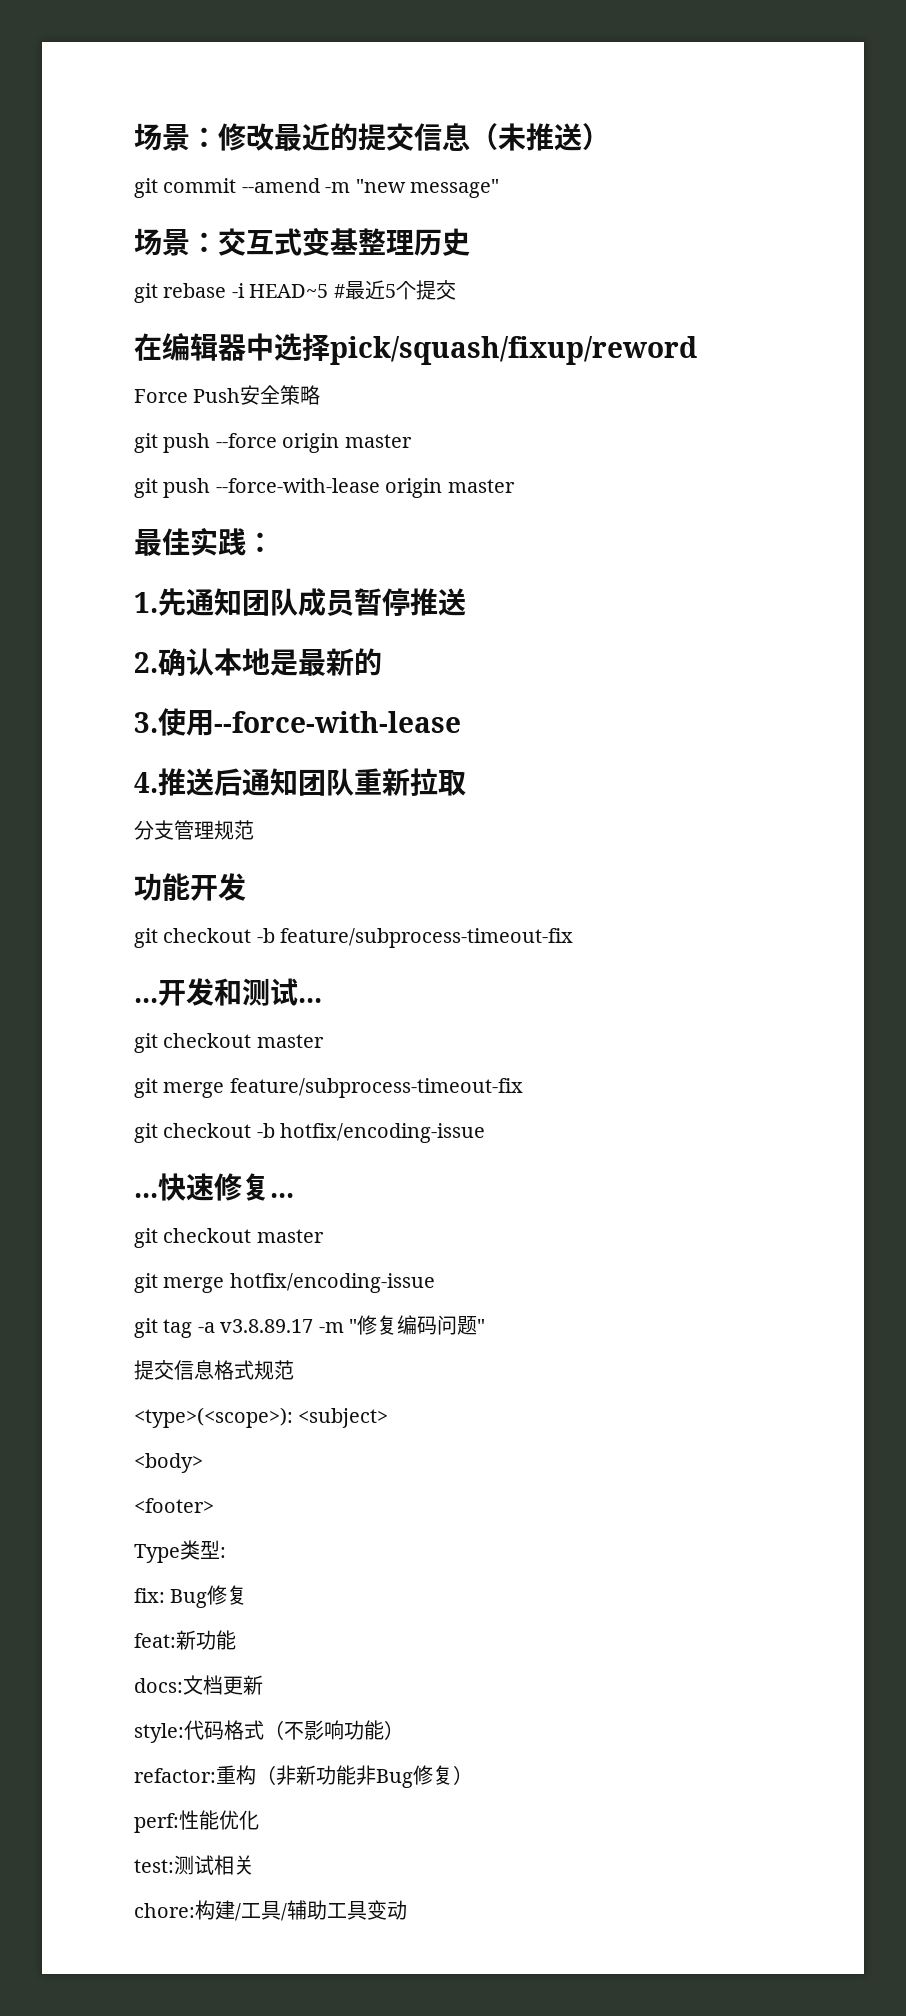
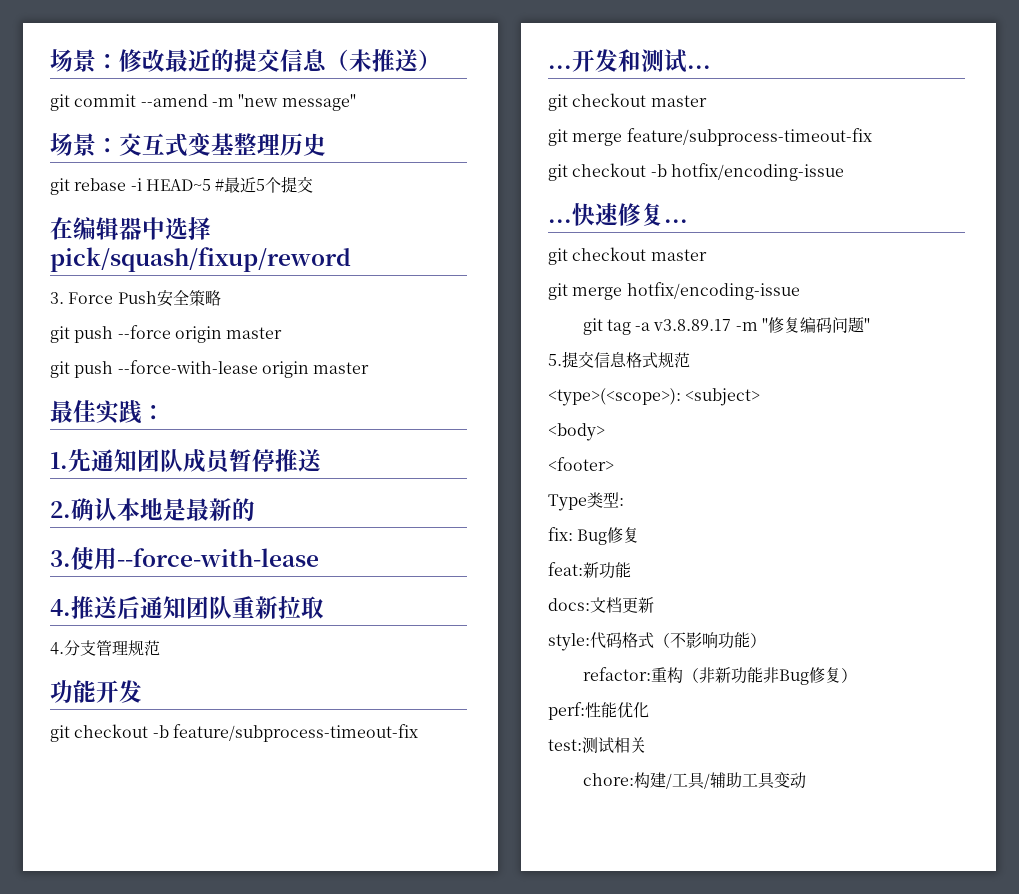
- Force Push安全策略
+ 3. Force Push安全策略
- 分支管理规范
+ 4.分支管理规范
- 提交信息格式规范
+ 5.提交信息格式规范

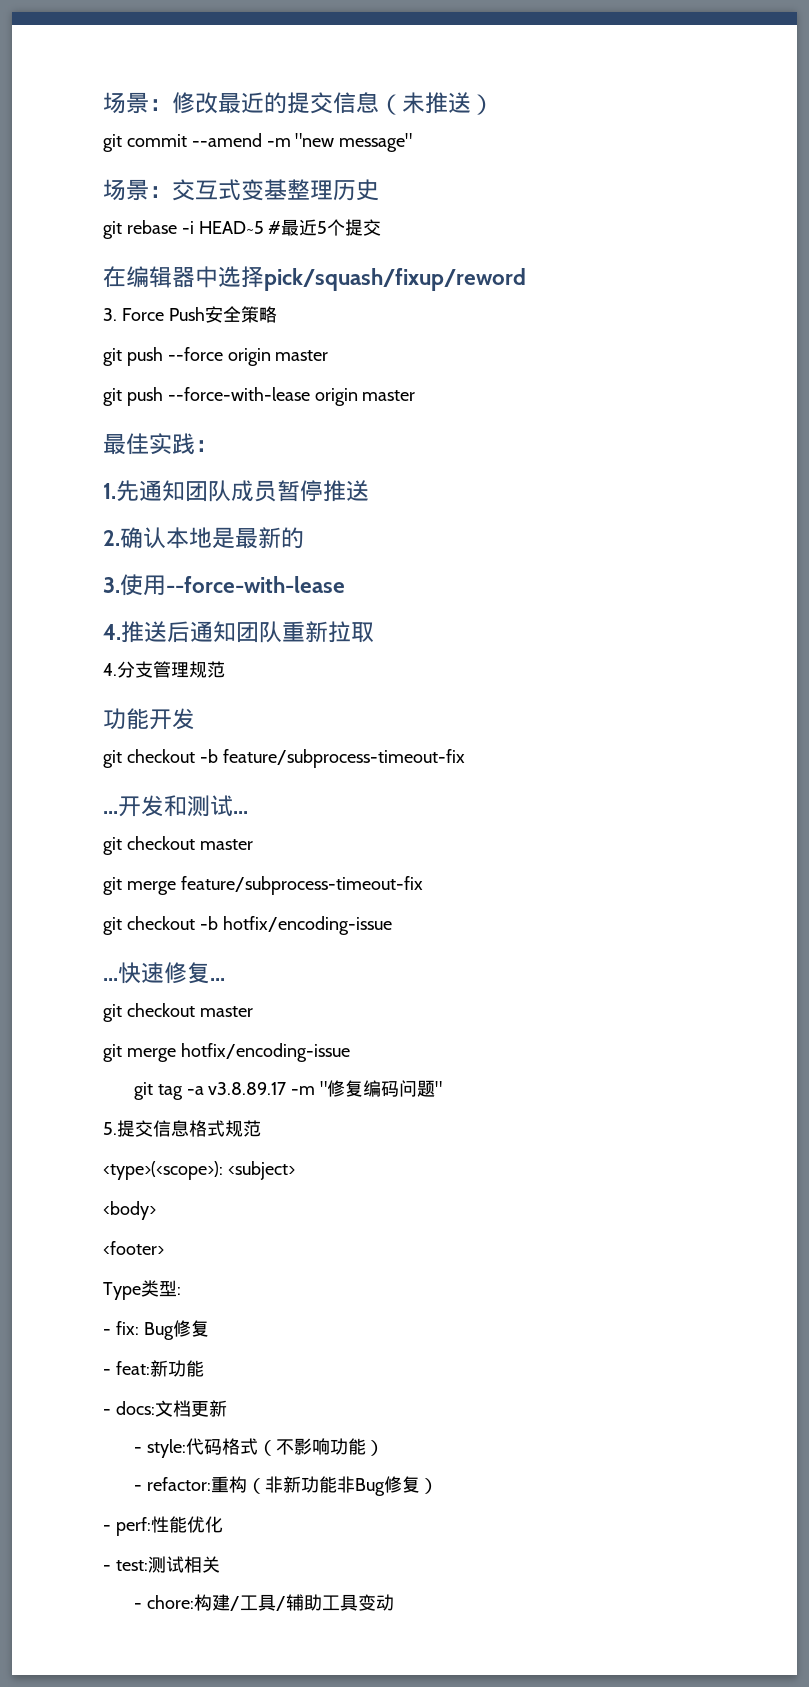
- fix: Bug修复
+ - fix: Bug修复
- feat:新功能
+ - feat:新功能
- docs:文档更新
+ - docs:文档更新
- style:代码格式（不影响功能）
+ - style:代码格式（不影响功能）
- refactor:重构（非新功能非Bug修复）
+ - refactor:重构（非新功能非Bug修复）
- perf:性能优化
+ - perf:性能优化
- test:测试相关
+ - test:测试相关
- chore:构建/工具/辅助工具变动
+ - chore:构建/工具/辅助工具变动

